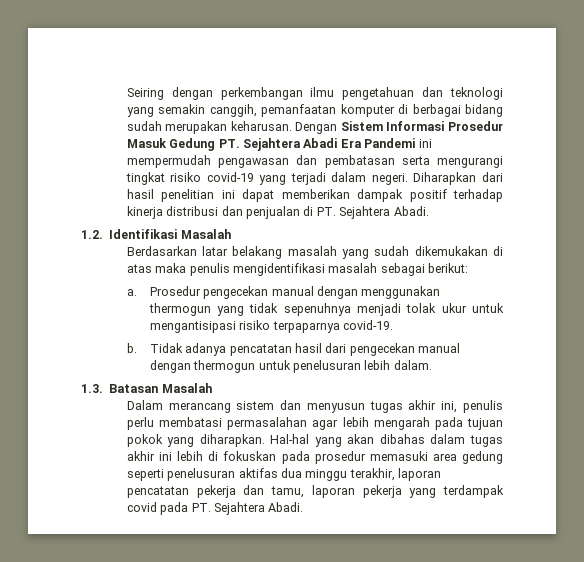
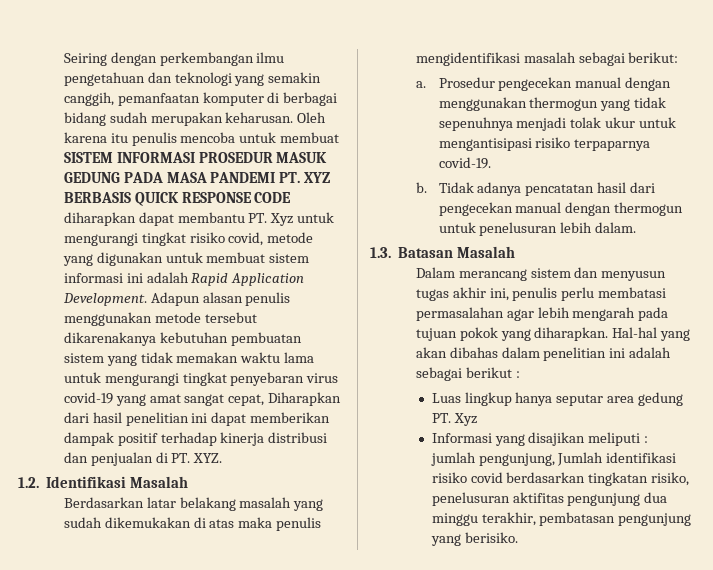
- Dengan Sistem Informasi Prosedur Masuk Gedung PT. Sejahtera Abadi Era Pandemi ini mempermudah pengawasan dan pembatasan serta mengurangi tingkat risiko covid-19 yang terjadi dalam negeri. Diharapkan dari hasil penelitian ini dapat memberikan dampak positif terhadap kinerja distribusi dan penjualan di PT. Sejahtera Abadi.
+ Oleh karena itu penulis mencoba untuk membuat SISTEM INFORMASI PROSEDUR MASUK GEDUNG PADA MASA PANDEMI PT. XYZ BERBASIS QUICK RESPONSE CODE diharapkan dapat membantu PT. Xyz untuk mengurangi tingkat risiko covid, metode yang digunakan untuk membuat sistem informasi ini adalah Rapid Application Development. Adapun alasan penulis menggunakan metode tersebut dikarenakanya kebutuhan pembuatan sistem yang tidak memakan waktu lama untuk mengurangi tingkat penyebaran virus covid-19 yang amat sangat cepat, Diharapkan dari hasil penelitian ini dapat memberikan dampak positif terhadap kinerja distribusi dan penjualan di PT. XYZ.
- Hal-hal yang akan dibahas dalam tugas akhir ini lebih di fokuskan pada prosedur memasuki area gedung seperti penelusuran aktifas dua minggu terakhir, laporan pencatatan pekerja dan tamu, laporan pekerja yang terdampak covid pada PT. Sejahtera Abadi.
+ Hal-hal yang akan dibahas dalam penelitian ini adalah sebagai berikut :
+ Luas lingkup hanya seputar area gedung PT. Xyz
+ Informasi yang disajikan meliputi : jumlah pengunjung, Jumlah identifikasi risiko covid berdasarkan tingkatan risiko, penelusuran aktifitas pengunjung dua minggu terakhir, pembatasan pengunjung yang berisiko.

